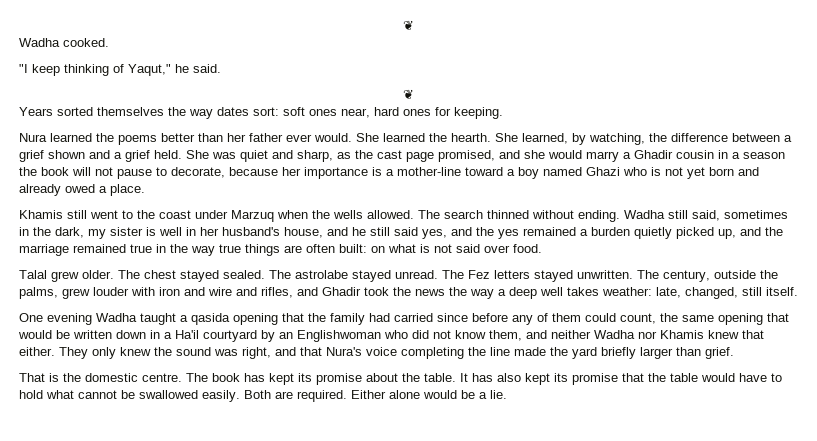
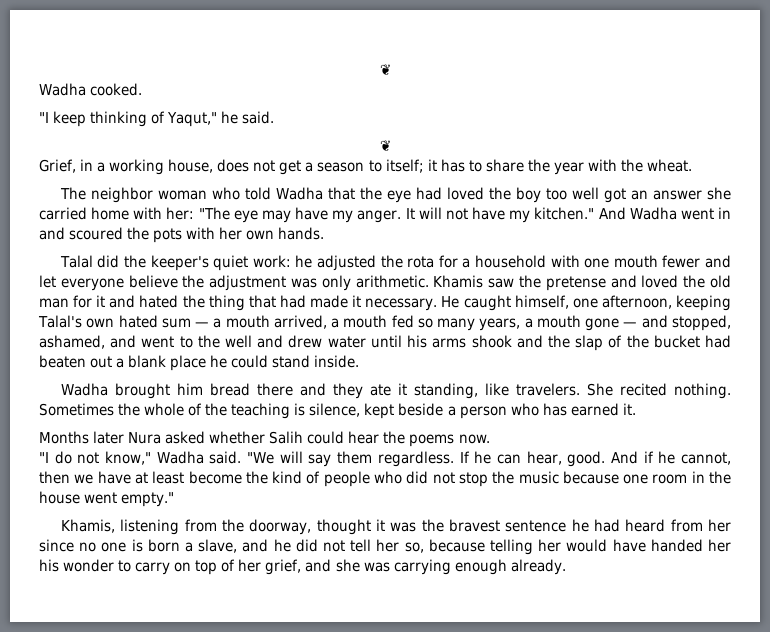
- Years sorted themselves the way dates sort: soft ones near, hard ones for keeping.
- Nura learned the poems better than her father ever would. She learned the hearth. She learned, by watching, the difference between a grief shown and a grief held. She was quiet and sharp, as the cast page promised, and she would marry a Ghadir cousin in a season the book will not pause to decorate, because her importance is a mother-line toward a boy named Ghazi who is not yet born and already owed a place.
- Khamis still went to the coast under Marzuq when the wells allowed. The search thinned without ending. Wadha still said, sometimes in the dark, my sister is well in her husband's house, and he still said yes, and the yes remained a burden quietly picked up, and the marriage remained true in the way true things are often built: on what is not said over food.
- Talal grew older. The chest stayed sealed. The astrolabe stayed unread. The Fez letters stayed unwritten. The century, outside the palms, grew louder with iron and wire and rifles, and Ghadir took the news the way a deep well takes weather: late, changed, still itself.
- One evening Wadha taught a qasida opening that the family had carried since before any of them could count, the same opening that would be written down in a Ha'il courtyard by an Englishwoman who did not know them, and neither Wadha nor Khamis knew that either. They only knew the sound was right, and that Nura's voice completing the line made the yard briefly larger than grief.
- That is the domestic centre. The book has kept its promise about the table. It has also kept its promise that the table would have to hold what cannot be swallowed easily. Both are required. Either alone would be a lie.
+ Grief, in a working house, does not get a season to itself; it has to share the year with the wheat.
+ The neighbor woman who told Wadha that the eye had loved the boy too well got an answer she carried home with her: "The eye may have my anger. It will not have my kitchen." And Wadha went in and scoured the pots with her own hands.
+ Talal did the keeper's quiet work: he adjusted the rota for a household with one mouth fewer and let everyone believe the adjustment was only arithmetic. Khamis saw the pretense and loved the old man for it and hated the thing that had made it necessary. He caught himself, one afternoon, keeping Talal's own hated sum — a mouth arrived, a mouth fed so many years, a mouth gone — and stopped, ashamed, and went to the well and drew water until his arms shook and the slap of the bucket had beaten out a blank place he could stand inside.
+ Wadha brought him bread there and they ate it standing, like travelers. She recited nothing. Sometimes the whole of the teaching is silence, kept beside a person who has earned it.
+ Months later Nura asked whether Salih could hear the poems now.
+ "I do not know," Wadha said. "We will say them regardless. If he can hear, good. And if he cannot, then we have at least become the kind of people who did not stop the music because one room in the house went empty."
+ Khamis, listening from the doorway, thought it was the bravest sentence he had heard from her since no one is born a slave, and he did not tell her so, because telling her would have handed her his wonder to carry on top of her grief, and she was carrying enough already.

